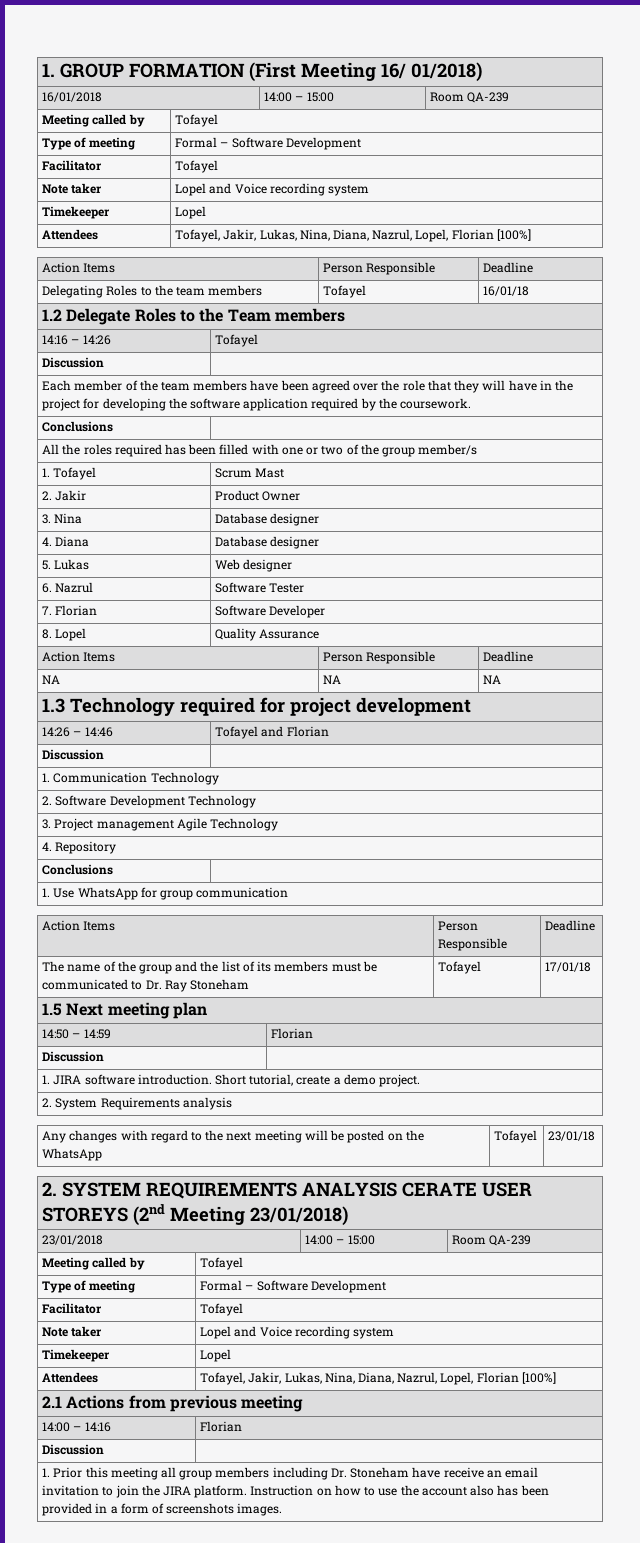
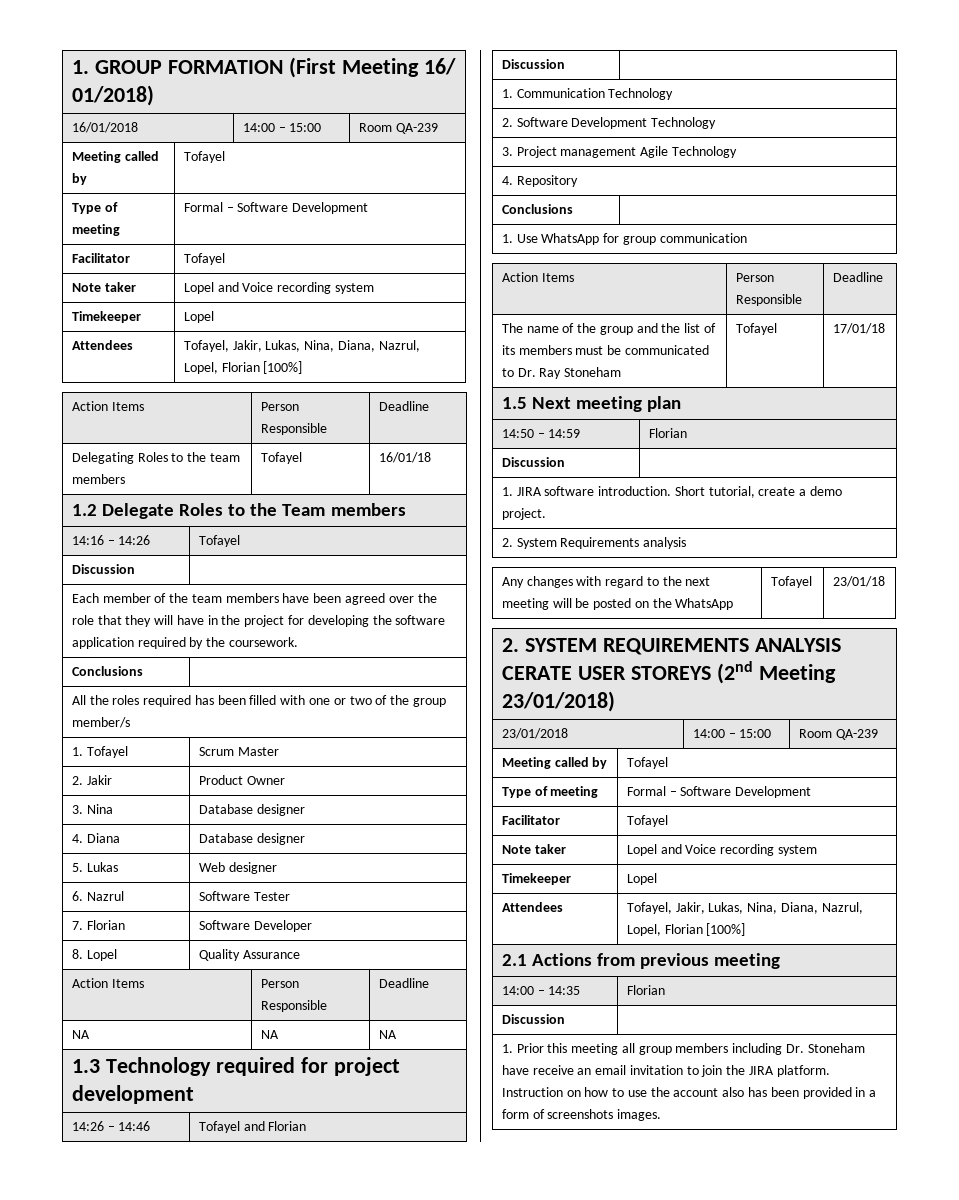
- 1. Tofayel | Scrum Mast
+ 1. Tofayel | Scrum Master
- 14:00 – 14:16 | Florian
+ 14:00 – 14:35 | Florian

